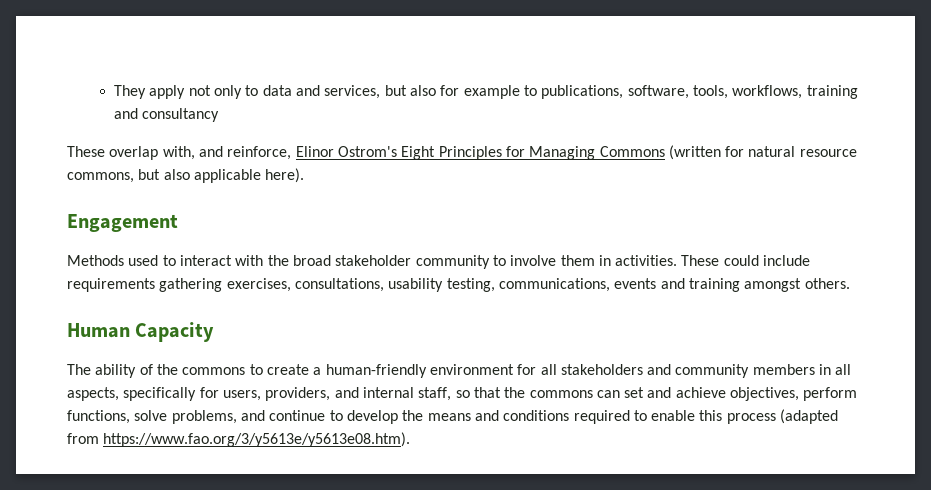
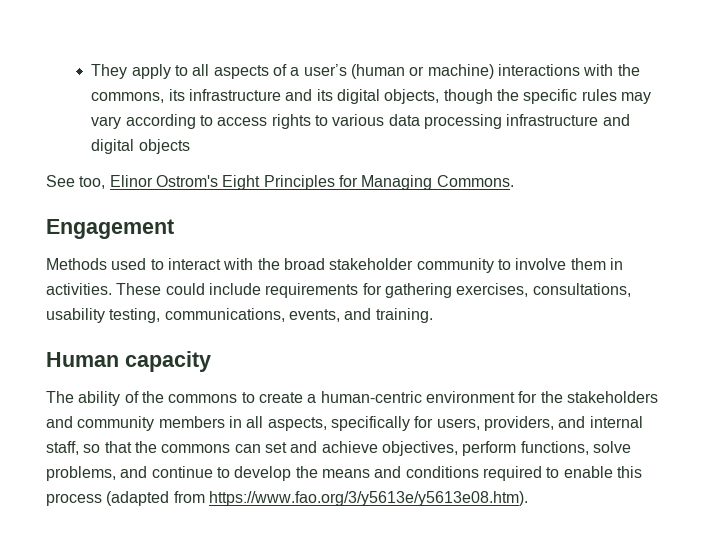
- They apply not only to data and services, but also for example to publications, software, tools, workflows, training and consultancy
- These overlap with, and reinforce, Elinor Ostrom's Eight Principles for Managing Commons (written for natural resource commons, but also applicable here).
+ They apply to all aspects of a user’s (human or machine) interactions with the commons, its infrastructure and its digital objects, though the specific rules may vary according to access rights to various data processing infrastructure and digital objects
+ See too, Elinor Ostrom's Eight Principles for Managing Commons.
- These could include requirements gathering exercises, consultations, usability testing, communications, events and training amongst others.
+ These could include requirements for gathering exercises, consultations, usability testing, communications, events, and training.
- Human Capacity
+ Human capacity
- The ability of the commons to create a human-friendly environment for all stakeholders and community members in all aspects, specifically for users, providers, and internal staff, so that the commons can set and achieve objectives, perform functions, solve problems, and continue to develop the means and conditions required to enable this process (adapted from https://www.fao.org/3/y5613e/y5613e08.htm).
+ The ability of the commons to create a human-centric environment for the stakeholders and community members in all aspects, specifically for users, providers, and internal staff, so that the commons can set and achieve objectives, perform functions, solve problems, and continue to develop the means and conditions required to enable this process (adapted from https://www.fao.org/3/y5613e/y5613e08.htm).

